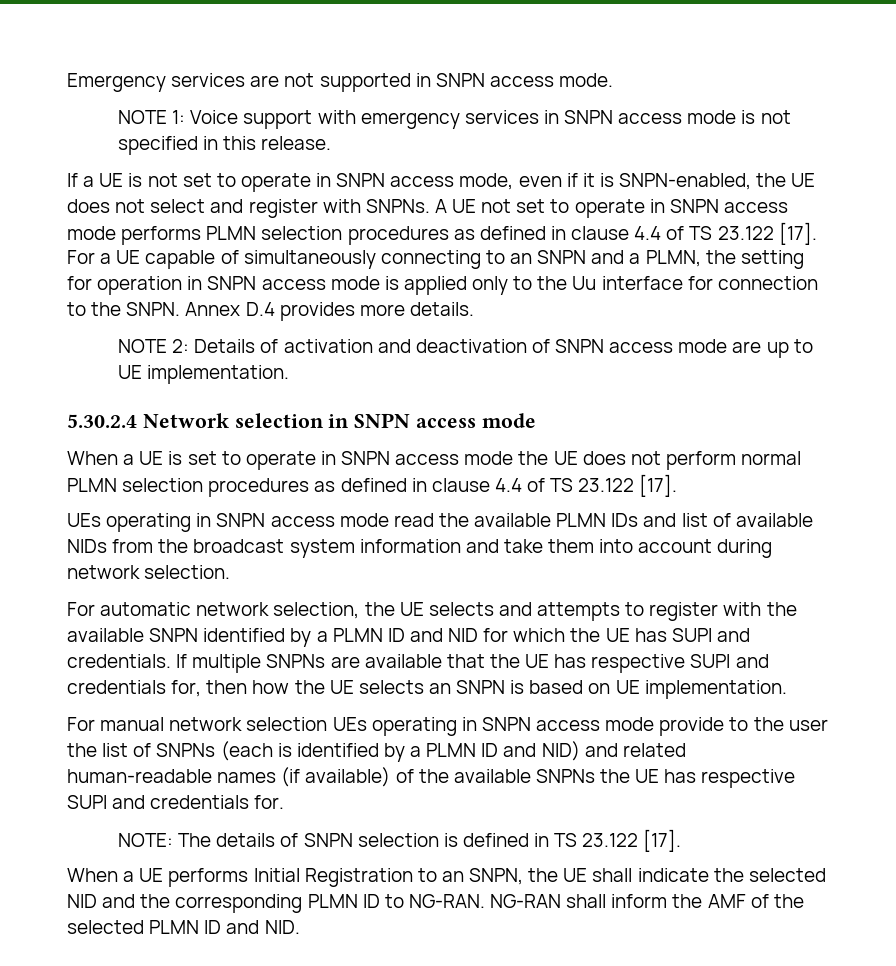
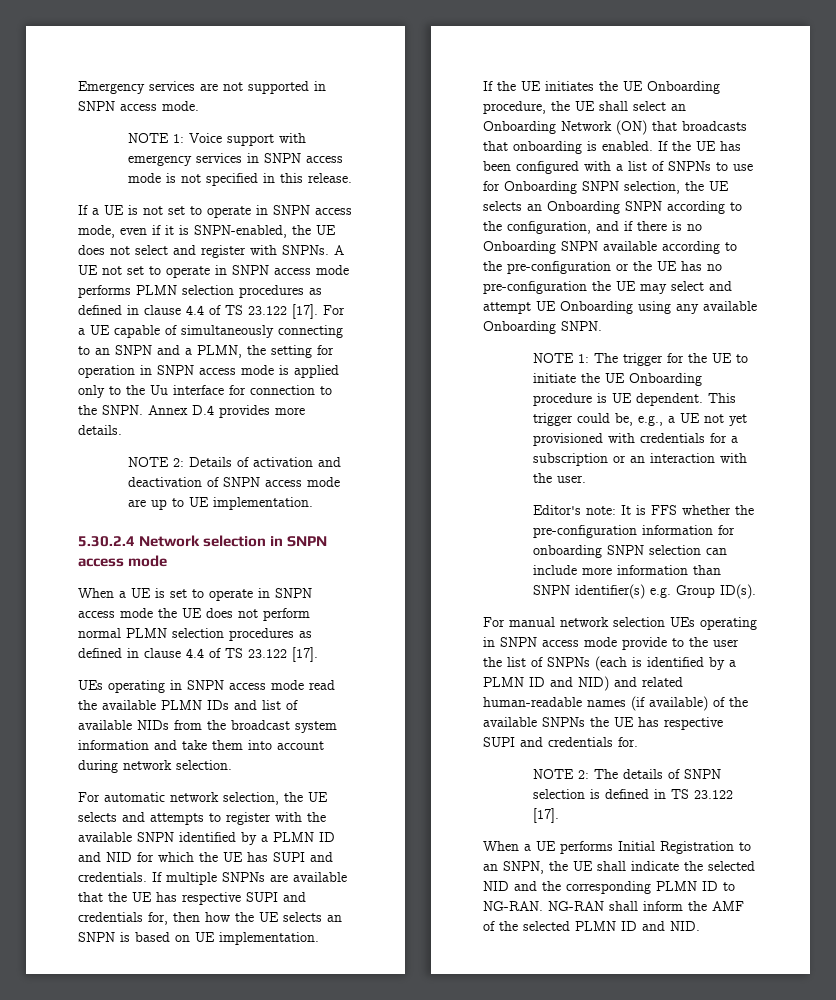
+ If the UE initiates the UE Onboarding procedure, the UE shall select an Onboarding Network (ON) that broadcasts that onboarding is enabled. If the UE has been configured with a list of SNPNs to use for Onboarding SNPN selection, the UE selects an Onboarding SNPN according to the configuration, and if there is no Onboarding SNPN available according to the pre-configuration or the UE has no pre-configuration the UE may select and attempt UE Onboarding using any available Onboarding SNPN.
+ NOTE 1: The trigger for the UE to initiate the UE Onboarding procedure is UE dependent. This trigger could be, e.g., a UE not yet provisioned with credentials for a subscription or an interaction with the user.
+ Editor's note: It is FFS whether the pre-configuration information for onboarding SNPN selection can include more information than SNPN identifier(s) e.g. Group ID(s).
- NOTE: The details of SNPN selection is defined in TS 23.122 [17].
+ NOTE 2: The details of SNPN selection is defined in TS 23.122 [17].

